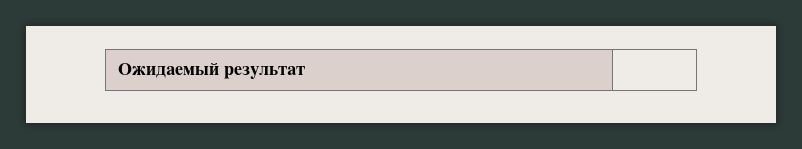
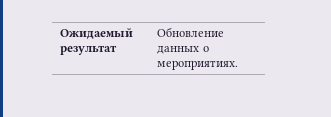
- Ожидаемый результат |
+ Ожидаемый результат | Обновление данных о мероприятиях.

